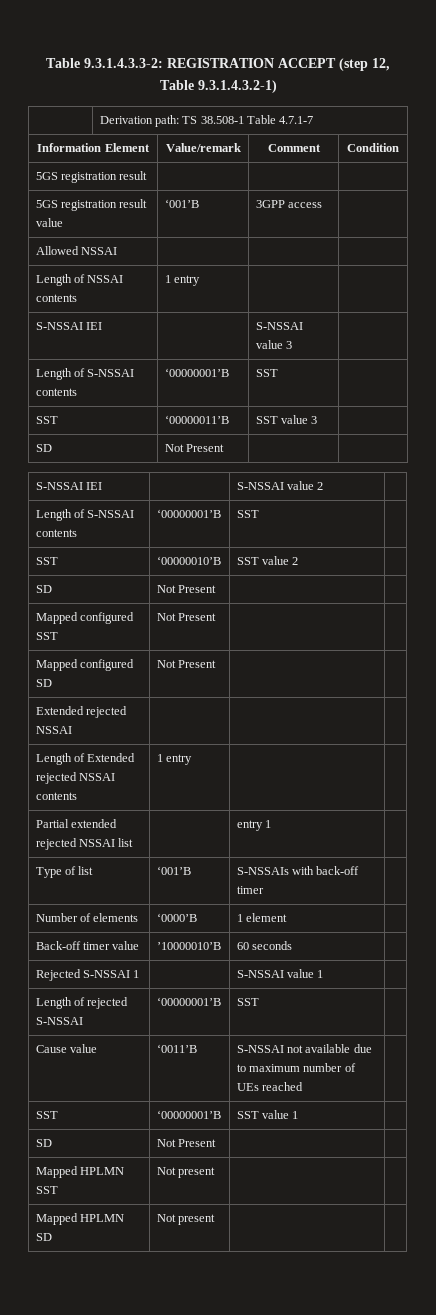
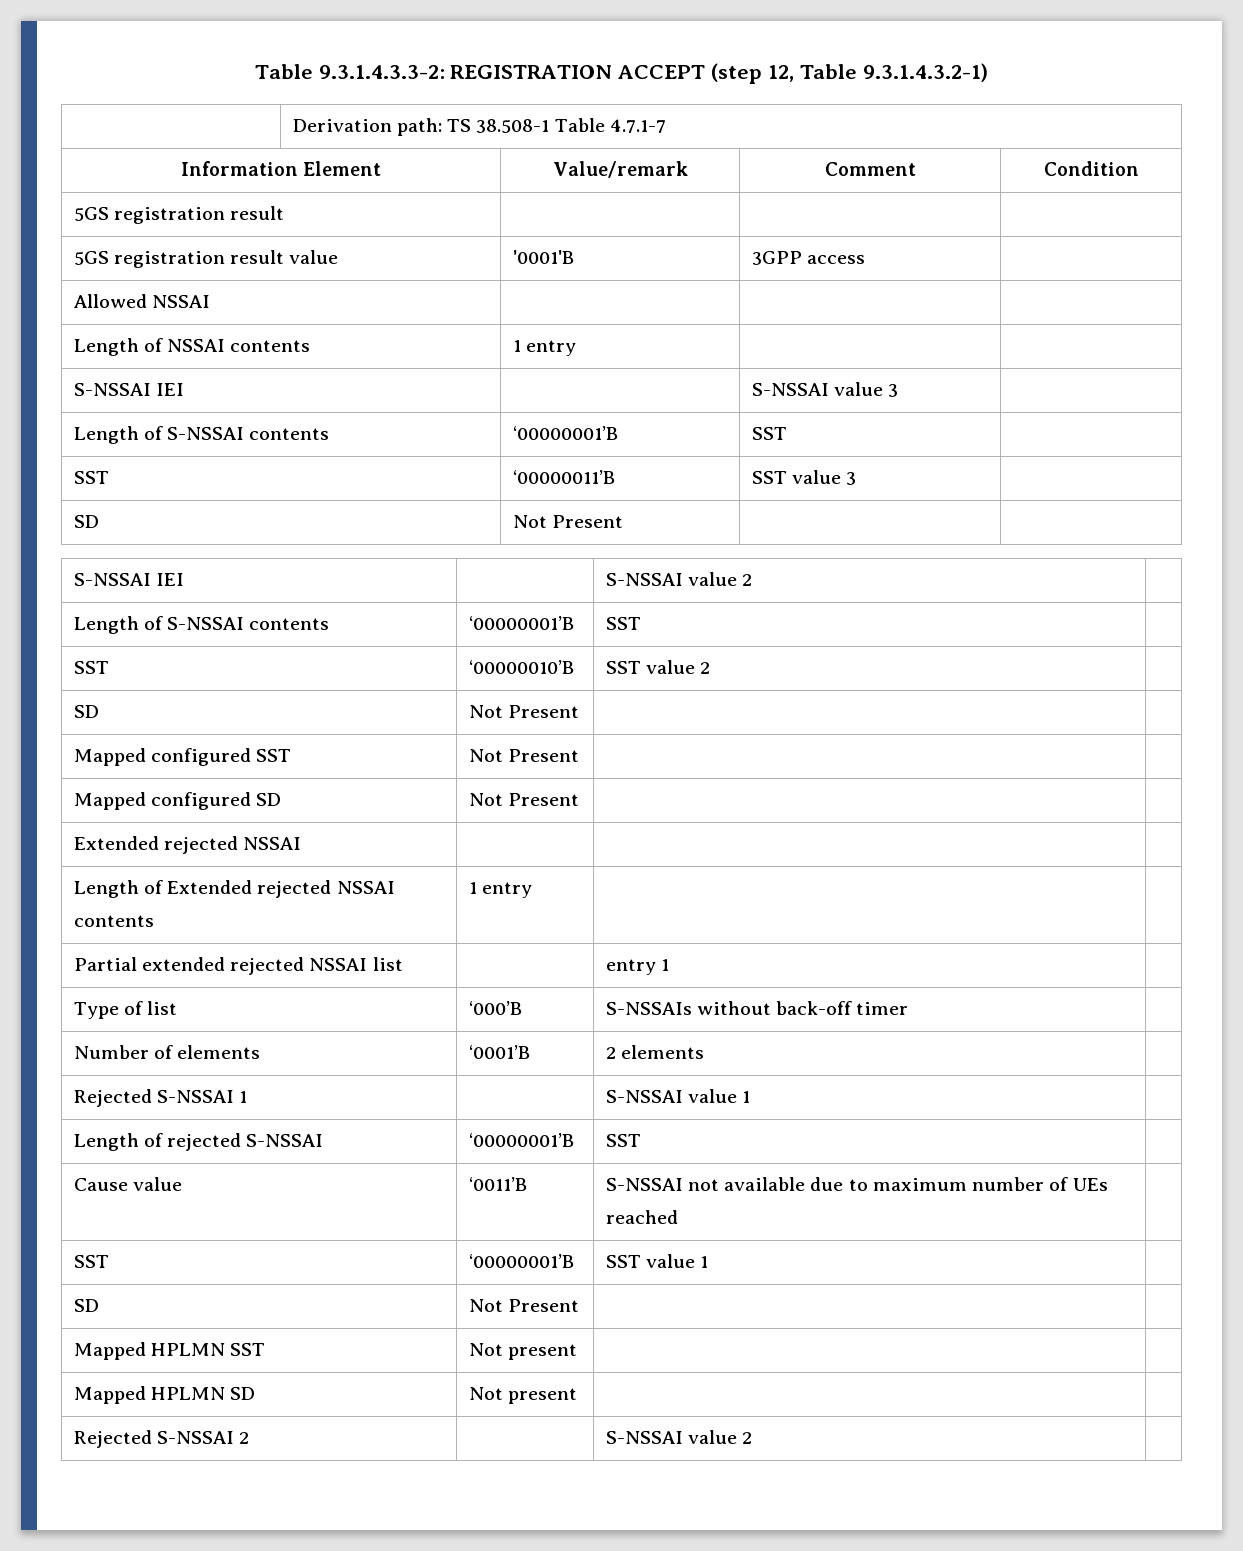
- 5GS registration result value | ‘001’B | 3GPP access |
+ 5GS registration result value | '0001'B | 3GPP access |
- Type of list | ‘001’B | S-NSSAIs with back-off timer |
+ Type of list | ‘000’B | S-NSSAIs without back-off timer |
- Number of elements | ‘0000’B | 1 element |
- Back-off timer value | ’10000010’B | 60 seconds |
+ Number of elements | ‘0001’B | 2 elements |
+ Rejected S-NSSAI 2 | | S-NSSAI value 2 |

